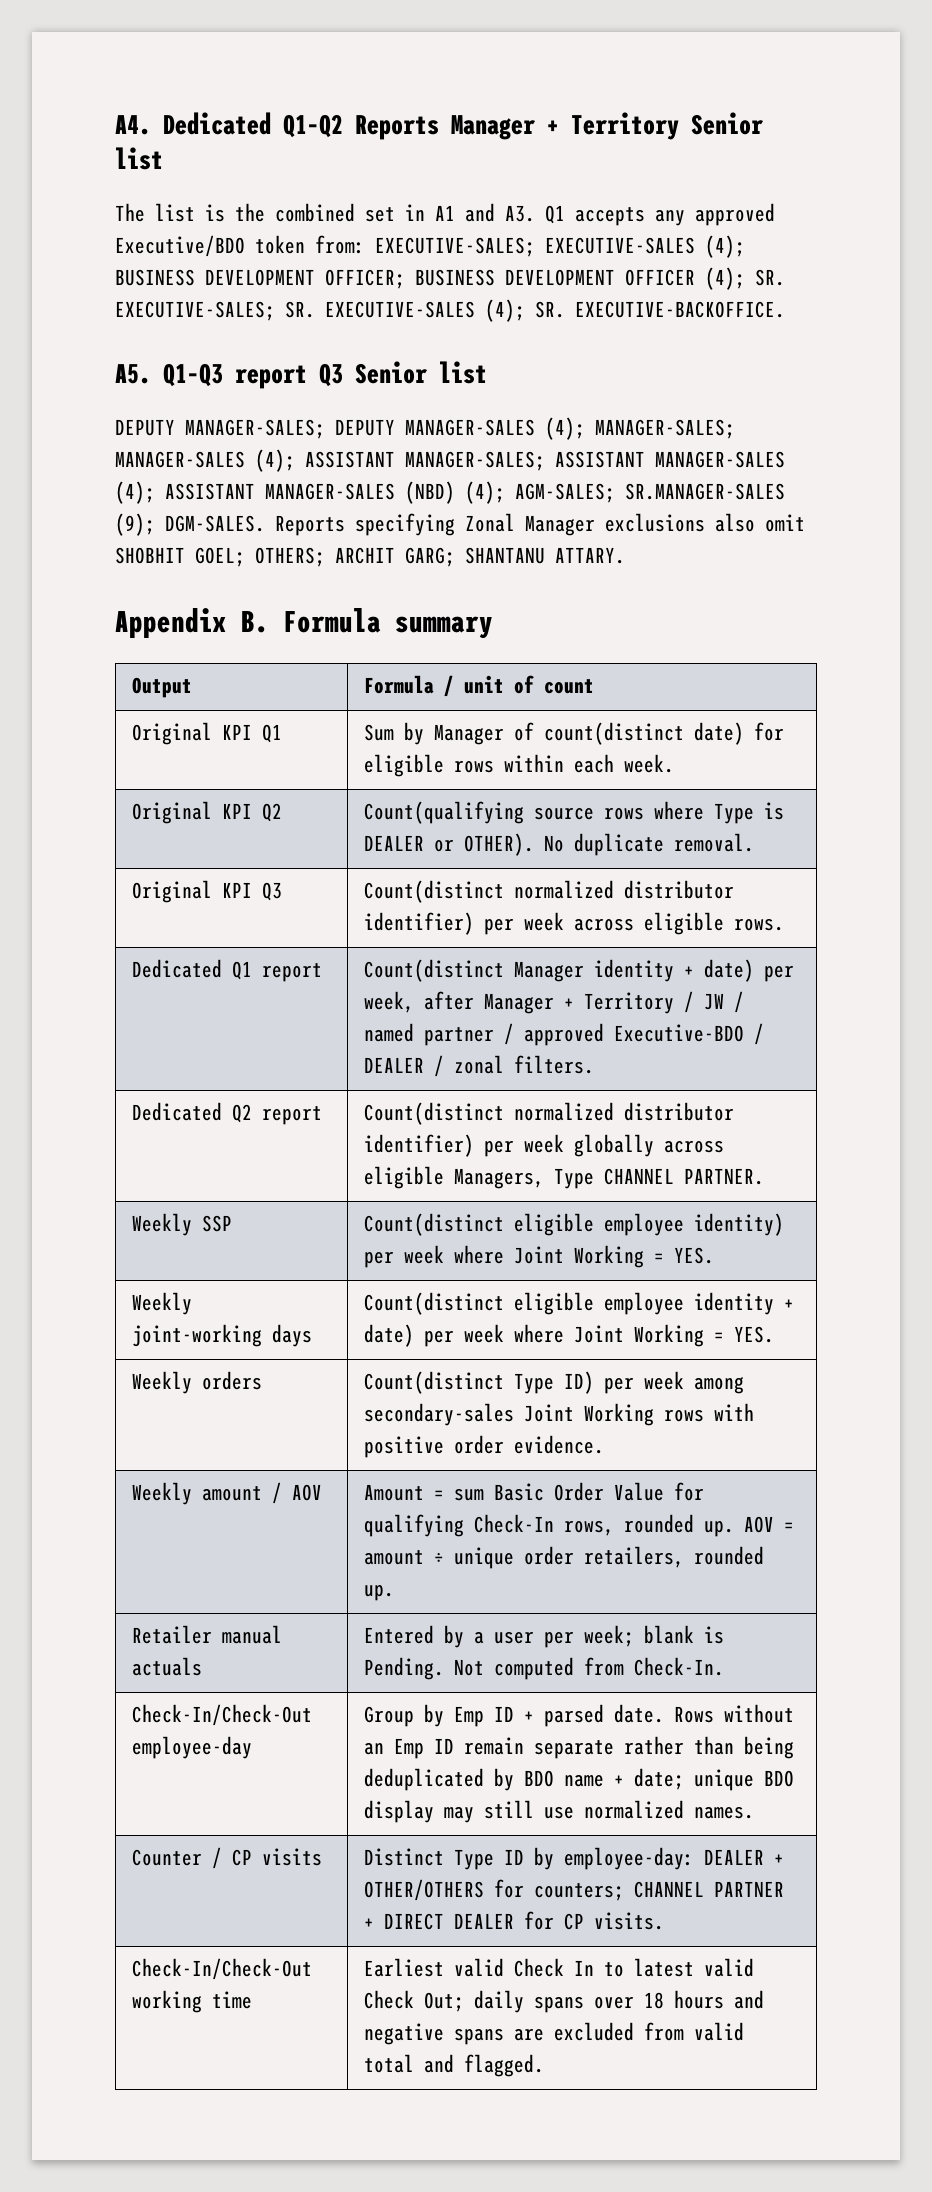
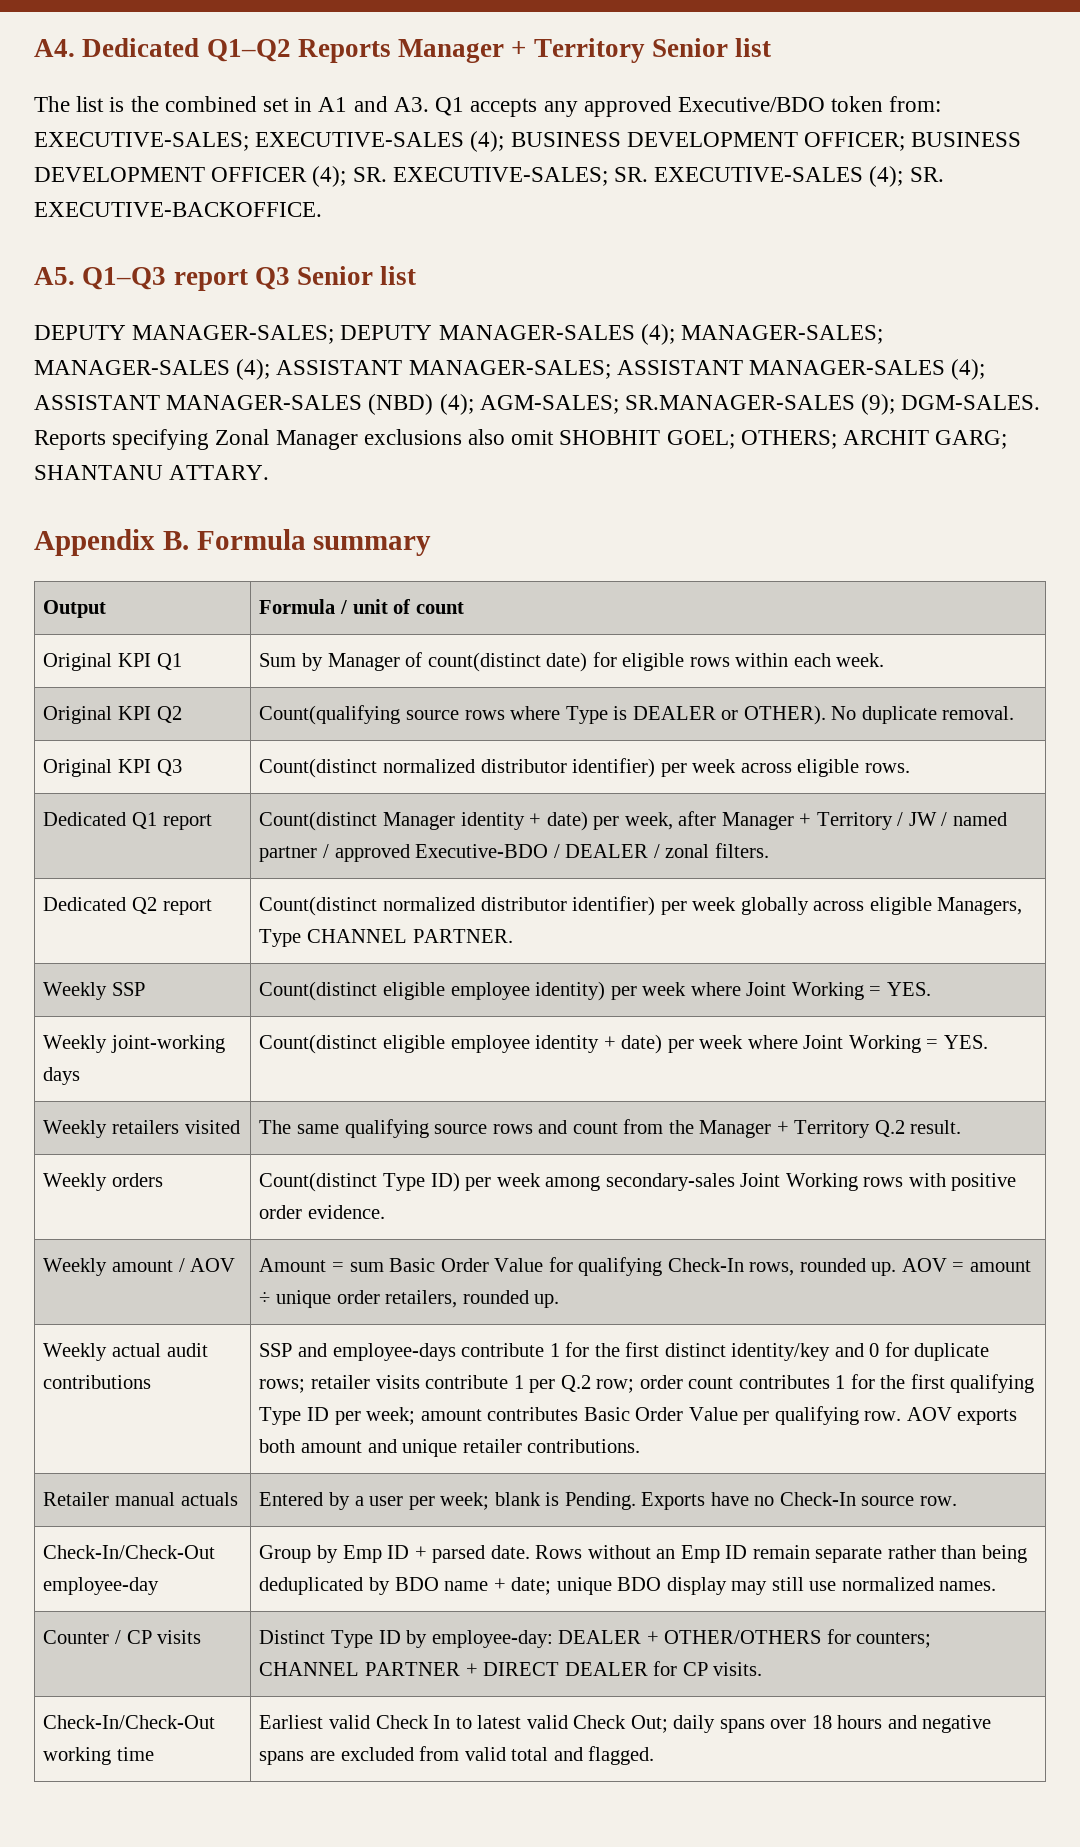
+ Weekly retailers visited | The same qualifying source rows and count from the Manager + Territory Q.2 result.
+ Weekly actual audit contributions | SSP and employee-days contribute 1 for the first distinct identity/key and 0 for duplicate rows; retailer visits contribute 1 per Q.2 row; order count contributes 1 for the first qualifying Type ID per week; amount contributes Basic Order Value per qualifying row. AOV exports both amount and unique retailer contributions.
- Retailer manual actuals | Entered by a user per week; blank is Pending. Not computed from Check-In.
+ Retailer manual actuals | Entered by a user per week; blank is Pending. Exports have no Check-In source row.

